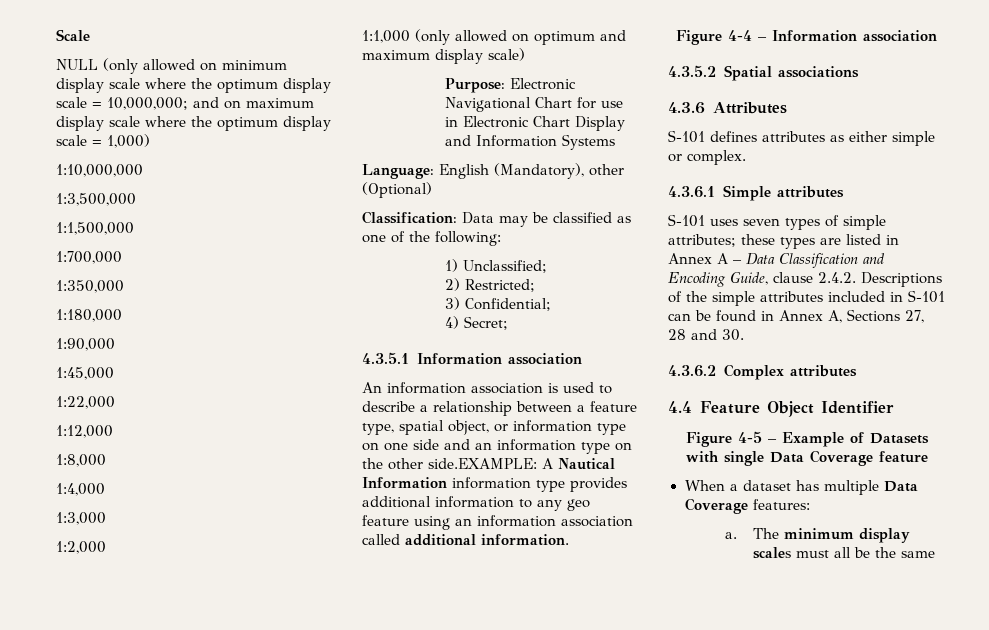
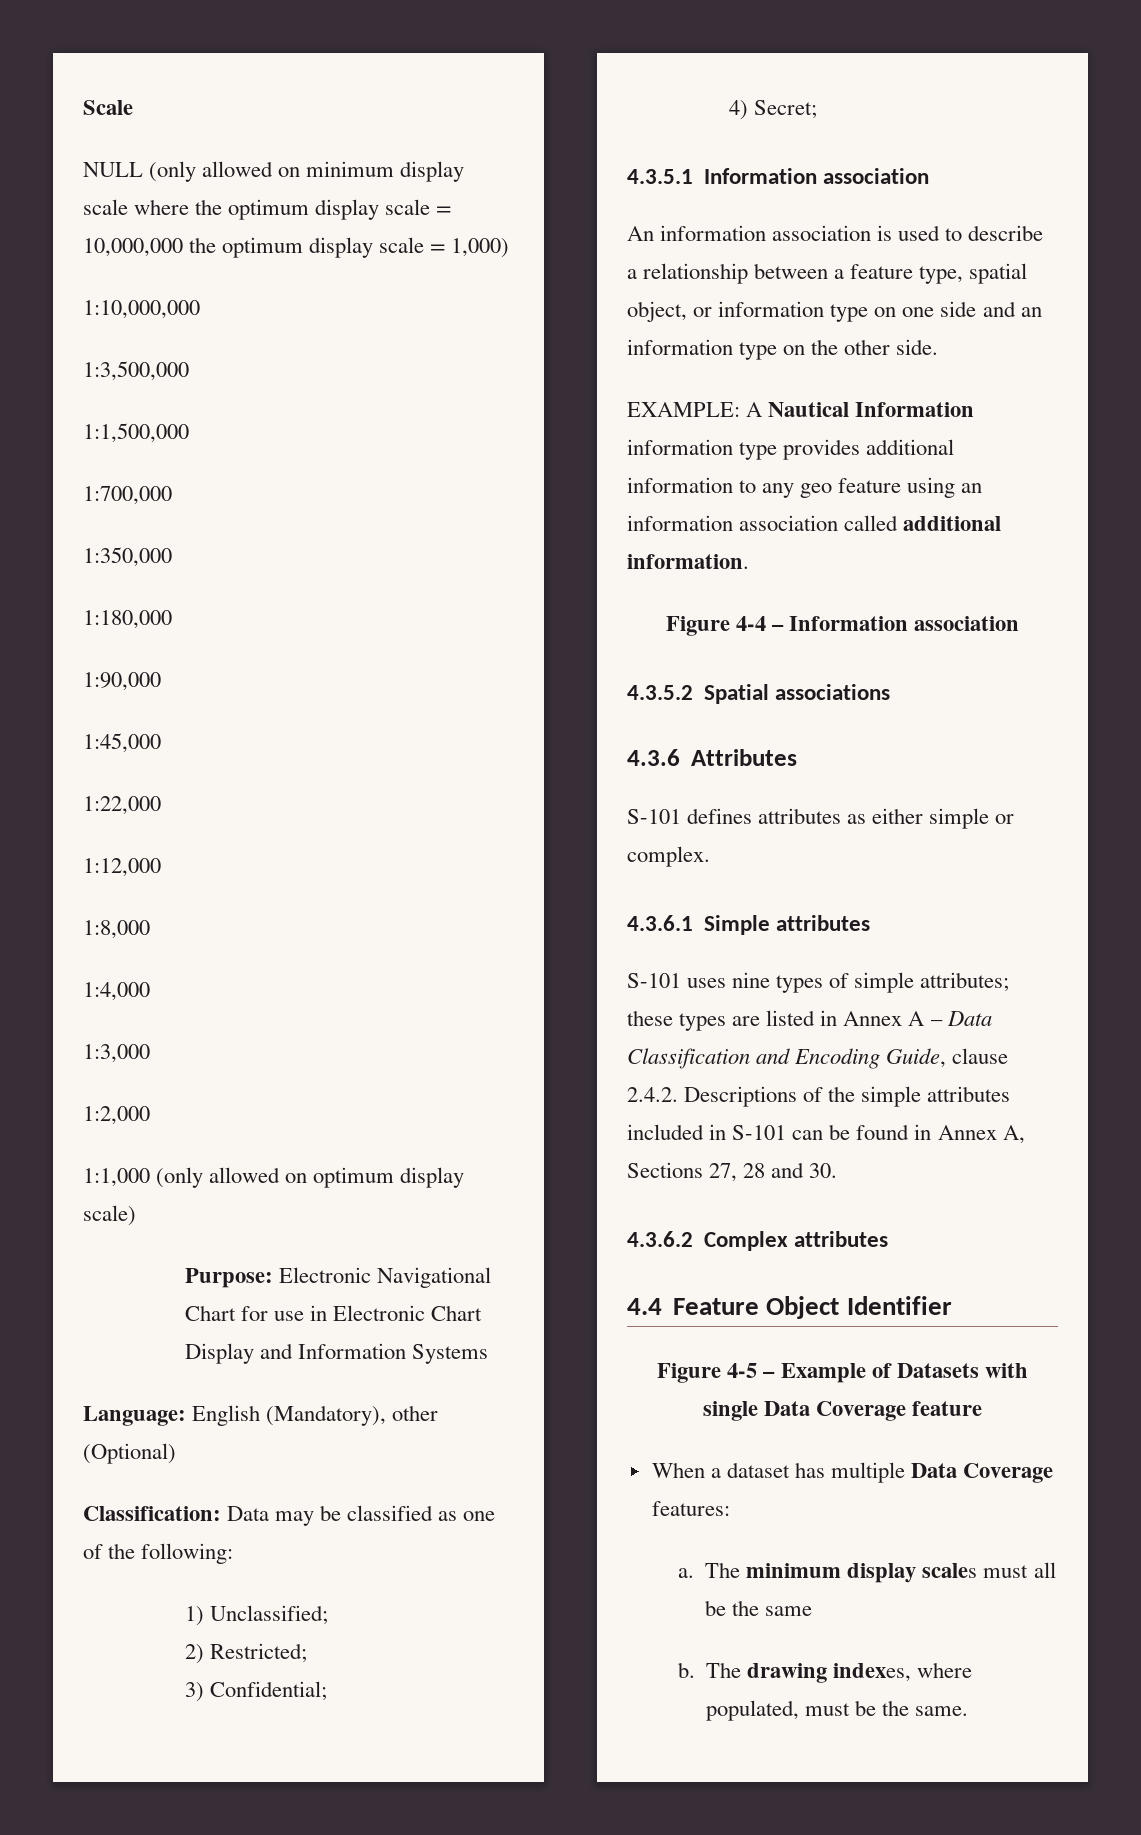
- NULL (only allowed on minimum display scale where the optimum display scale = 10,000,000; and on maximum display scale where the optimum display scale = 1,000)
+ NULL (only allowed on minimum display scale where the optimum display scale = 10,000,000 the optimum display scale = 1,000)
- 1:1,000 (only allowed on optimum and maximum display scale)
+ 1:1,000 (only allowed on optimum display scale)
- An information association is used to describe a relationship between a feature type, spatial object, or information type on one side and an information type on the other side.EXAMPLE: A Nautical Information information type provides additional information to any geo feature using an information association called additional information.
+ An information association is used to describe a relationship between a feature type, spatial object, or information type on one side and an information type on the other side.
+ EXAMPLE: A Nautical Information information type provides additional information to any geo feature using an information association called additional information.
- S-101 uses seven types of simple attributes; these types are listed in Annex A – Data Classification and Encoding Guide, clause 2.4.2. Descriptions of the simple attributes included in S-101 can be found in Annex A, Sections 27, 28 and 30.
+ S-101 uses nine types of simple attributes; these types are listed in Annex A – Data Classification and Encoding Guide, clause 2.4.2. Descriptions of the simple attributes included in S-101 can be found in Annex A, Sections 27, 28 and 30.
+ b. The drawing indexes, where populated, must be the same.

